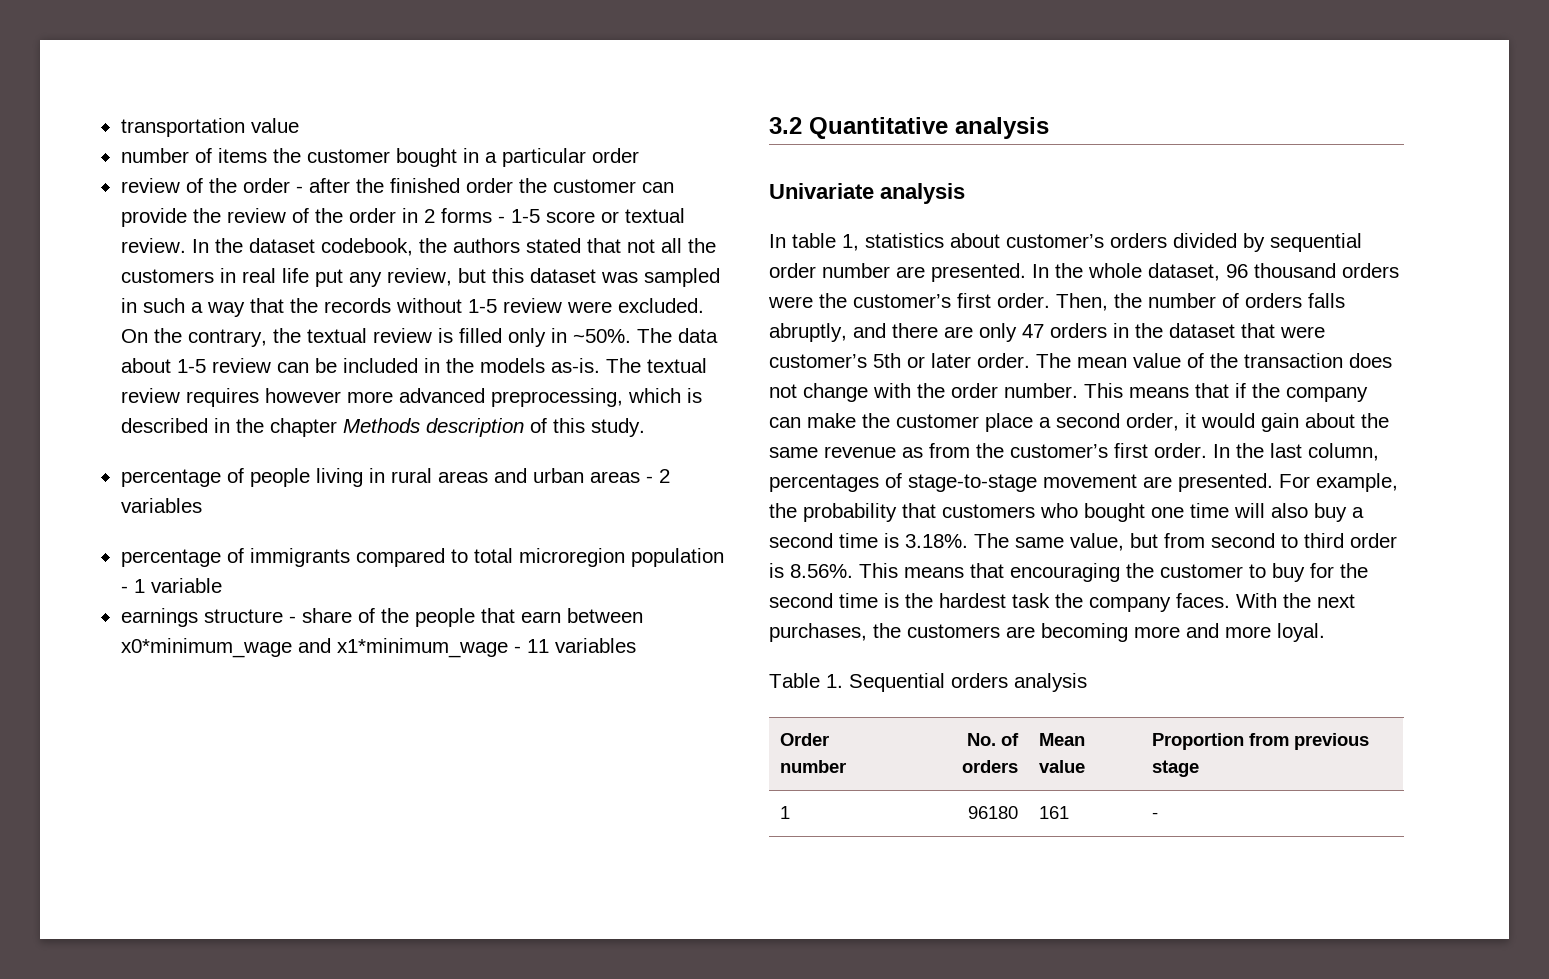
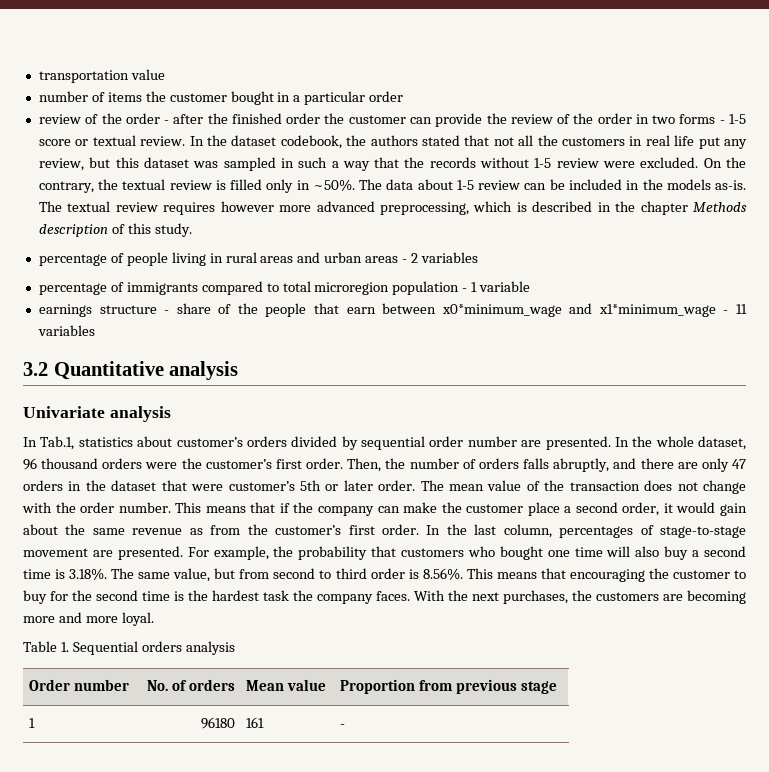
- review of the order - after the finished order the customer can provide the review of the order in 2 forms - 1-5 score or textual review.
+ review of the order - after the finished order the customer can provide the review of the order in two forms - 1-5 score or textual review.
- In table 1, statistics about customer’s orders divided by sequential order number are presented.
+ In Tab.1, statistics about customer’s orders divided by sequential order number are presented.

